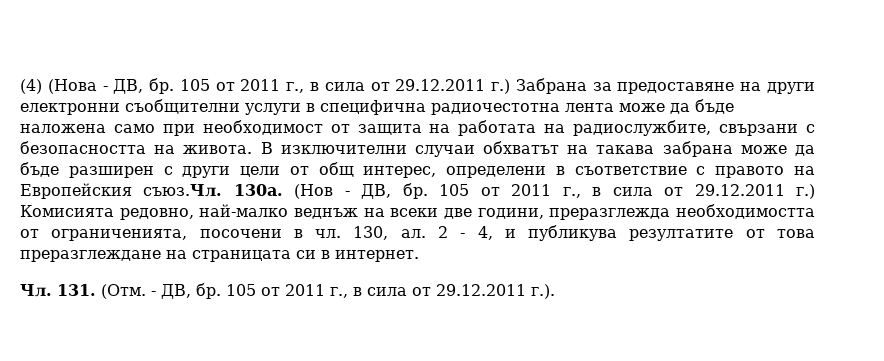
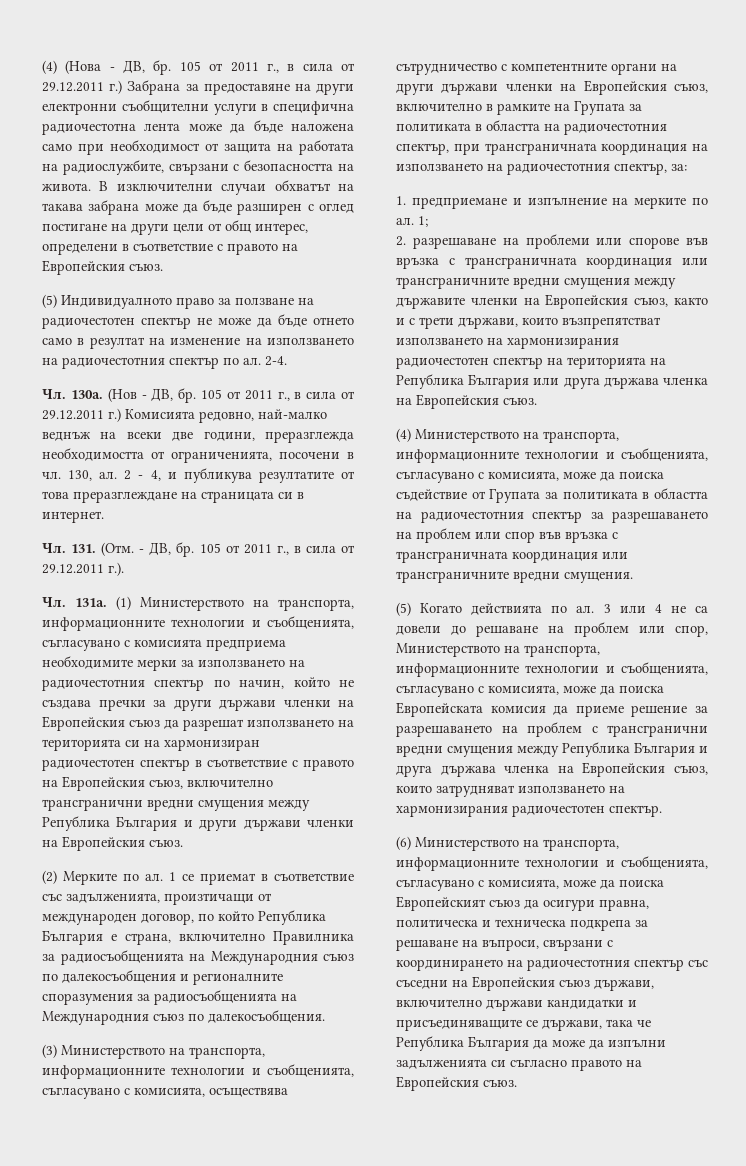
- В изключителни случаи обхватът на такава забрана може да бъде разширен с други цели от общ интерес, определени в съответствие с правото на Европейския съюз.Чл. 130а.
+ В изключителни случаи обхватът на такава забрана може да бъде разширен с оглед постигане на други цели от общ интерес, определени в съответствие с правото на Европейския съюз.
+ (5) Индивидуалното право за ползване на радиочестотен спектър не може да бъде отнето само в резултат на изменение на използването на радиочестотния спектър по ал. 2-4.
+ Чл. 130а.
+ Чл. 131а. (1) Министерството на транспорта, информационните технологии и съобщенията, съгласувано с комисията предприема необходимите мерки за използването на радиочестотния спектър по начин, който не създава пречки за други държави членки на Европейския съюз да разрешат използването на територията си на хармонизиран радиочестотен спектър в съответствие с правото на Европейския съюз, включително трансгранични вредни смущения между Република България и други държави членки на Европейския съюз.
+ (2) Мерките по ал. 1 се приемат в съответствие със задълженията, произтичащи от международен договор, по който Република България е страна, включително Правилника за радиосъобщенията на Международния съюз по далекосъобщения и регионалните споразумения за радиосъобщенията на Международния съюз по далекосъобщения.
+ (3) Министерството на транспорта, информационните технологии и съобщенията, съгласувано с комисията, осъществява сътрудничество с компетентните органи на други държави членки на Европейския съюз, включително в рамките на Групата за политиката в областта на радиочестотния спектър, при трансграничната координация на използването на радиочестотния спектър, за:
+ 1. предприемане и изпълнение на мерките по ал. 1;
+ 2. разрешаване на проблеми или спорове във връзка с трансграничната координация или трансграничните вредни смущения между държавите членки на Европейския съюз, както и с трети държави, които възпрепятстват използването на хармонизирания радиочестотен спектър на територията на Република България или друга държава членка на Европейския съюз.
+ (4) Министерството на транспорта, информационните технологии и съобщенията, съгласувано с комисията, може да поиска съдействие от Групата за политиката в областта на радиочестотния спектър за разрешаването на проблем или спор във връзка с трансграничната координация или трансграничните вредни смущения.
+ (5) Когато действията по ал. 3 или 4 не са довели до решаване на проблем или спор, Министерството на транспорта, информационните технологии и съобщенията, съгласувано с комисията, може да поиска Европейската комисия да приеме решение за разрешаването на проблем с трансгранични вредни смущения между Република България и друга държава членка на Европейския съюз, които затрудняват използването на хармонизирания радиочестотен спектър.
+ (6) Министерството на транспорта, информационните технологии и съобщенията, съгласувано с комисията, може да поиска Европейският съюз да осигури правна, политическа и техническа подкрепа за решаване на въпроси, свързани с координирането на радиочестотния спектър със съседни на Европейския съюз държави, включително държави кандидатки и присъединяващите се държави, така че Република България да може да изпълни задълженията си съгласно правото на Европейския съюз.

